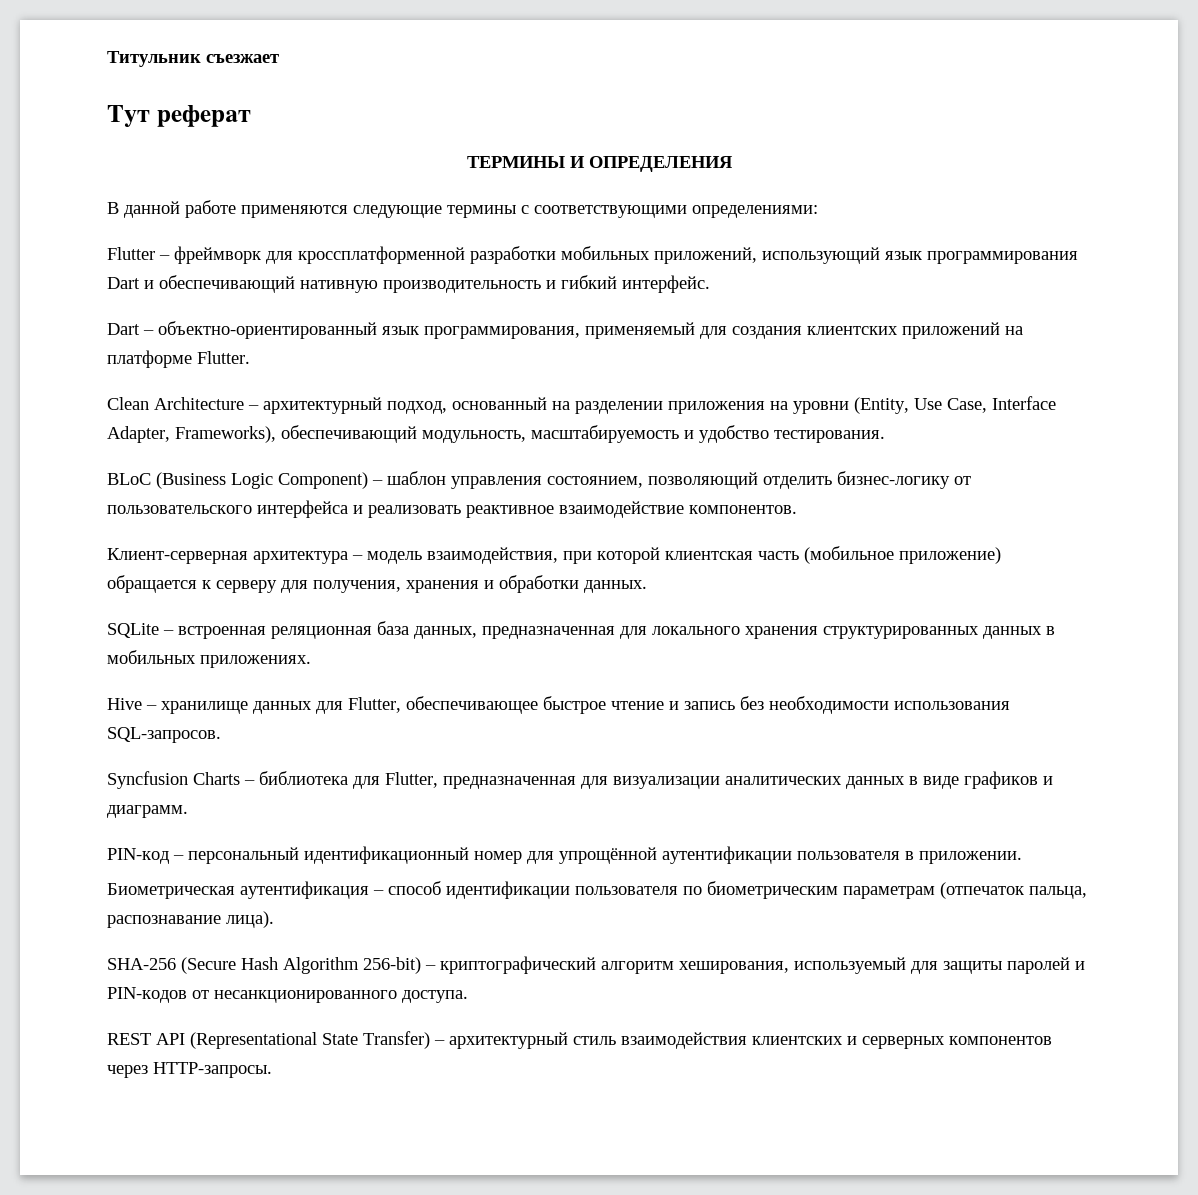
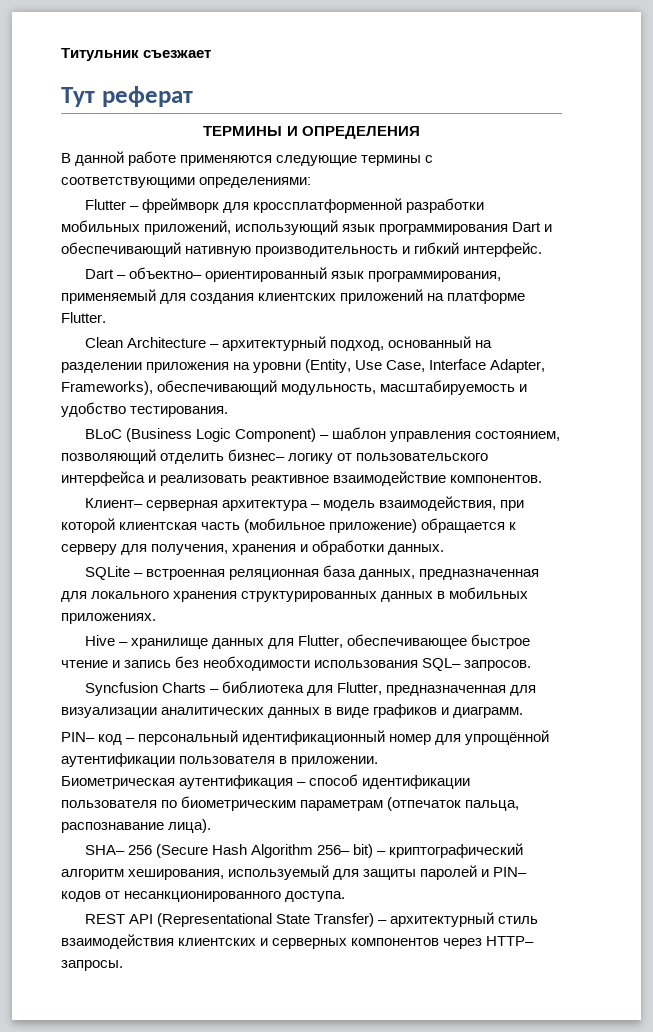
- Dart – объектно-ориентированный язык программирования, применяемый для создания клиентских приложений на платформе Flutter.
+ Dart – объектно– ориентированный язык программирования, применяемый для создания клиентских приложений на платформе Flutter.
- BLoC (Business Logic Component) – шаблон управления состоянием, позволяющий отделить бизнес-логику от пользовательского интерфейса и реализовать реактивное взаимодействие компонентов.
+ BLoC (Business Logic Component) – шаблон управления состоянием, позволяющий отделить бизнес– логику от пользовательского интерфейса и реализовать реактивное взаимодействие компонентов.
- Клиент-серверная архитектура – модель взаимодействия, при которой клиентская часть (мобильное приложение) обращается к серверу для получения, хранения и обработки данных.
+ Клиент– серверная архитектура – модель взаимодействия, при которой клиентская часть (мобильное приложение) обращается к серверу для получения, хранения и обработки данных.
- Hive – хранилище данных для Flutter, обеспечивающее быстрое чтение и запись без необходимости использования SQL-запросов.
+ Hive – хранилище данных для Flutter, обеспечивающее быстрое чтение и запись без необходимости использования SQL– запросов.
- PIN-код – персональный идентификационный номер для упрощённой аутентификации пользователя в приложении.
+ PIN– код – персональный идентификационный номер для упрощённой аутентификации пользователя в приложении.
- SHA-256 (Secure Hash Algorithm 256-bit) – криптографический алгоритм хеширования, используемый для защиты паролей и PIN-кодов от несанкционированного доступа.
+ SHA– 256 (Secure Hash Algorithm 256– bit) – криптографический алгоритм хеширования, используемый для защиты паролей и PIN– кодов от несанкционированного доступа.
- REST API (Representational State Transfer) – архитектурный стиль взаимодействия клиентских и серверных компонентов через HTTP-запросы.
+ REST API (Representational State Transfer) – архитектурный стиль взаимодействия клиентских и серверных компонентов через HTTP– запросы.

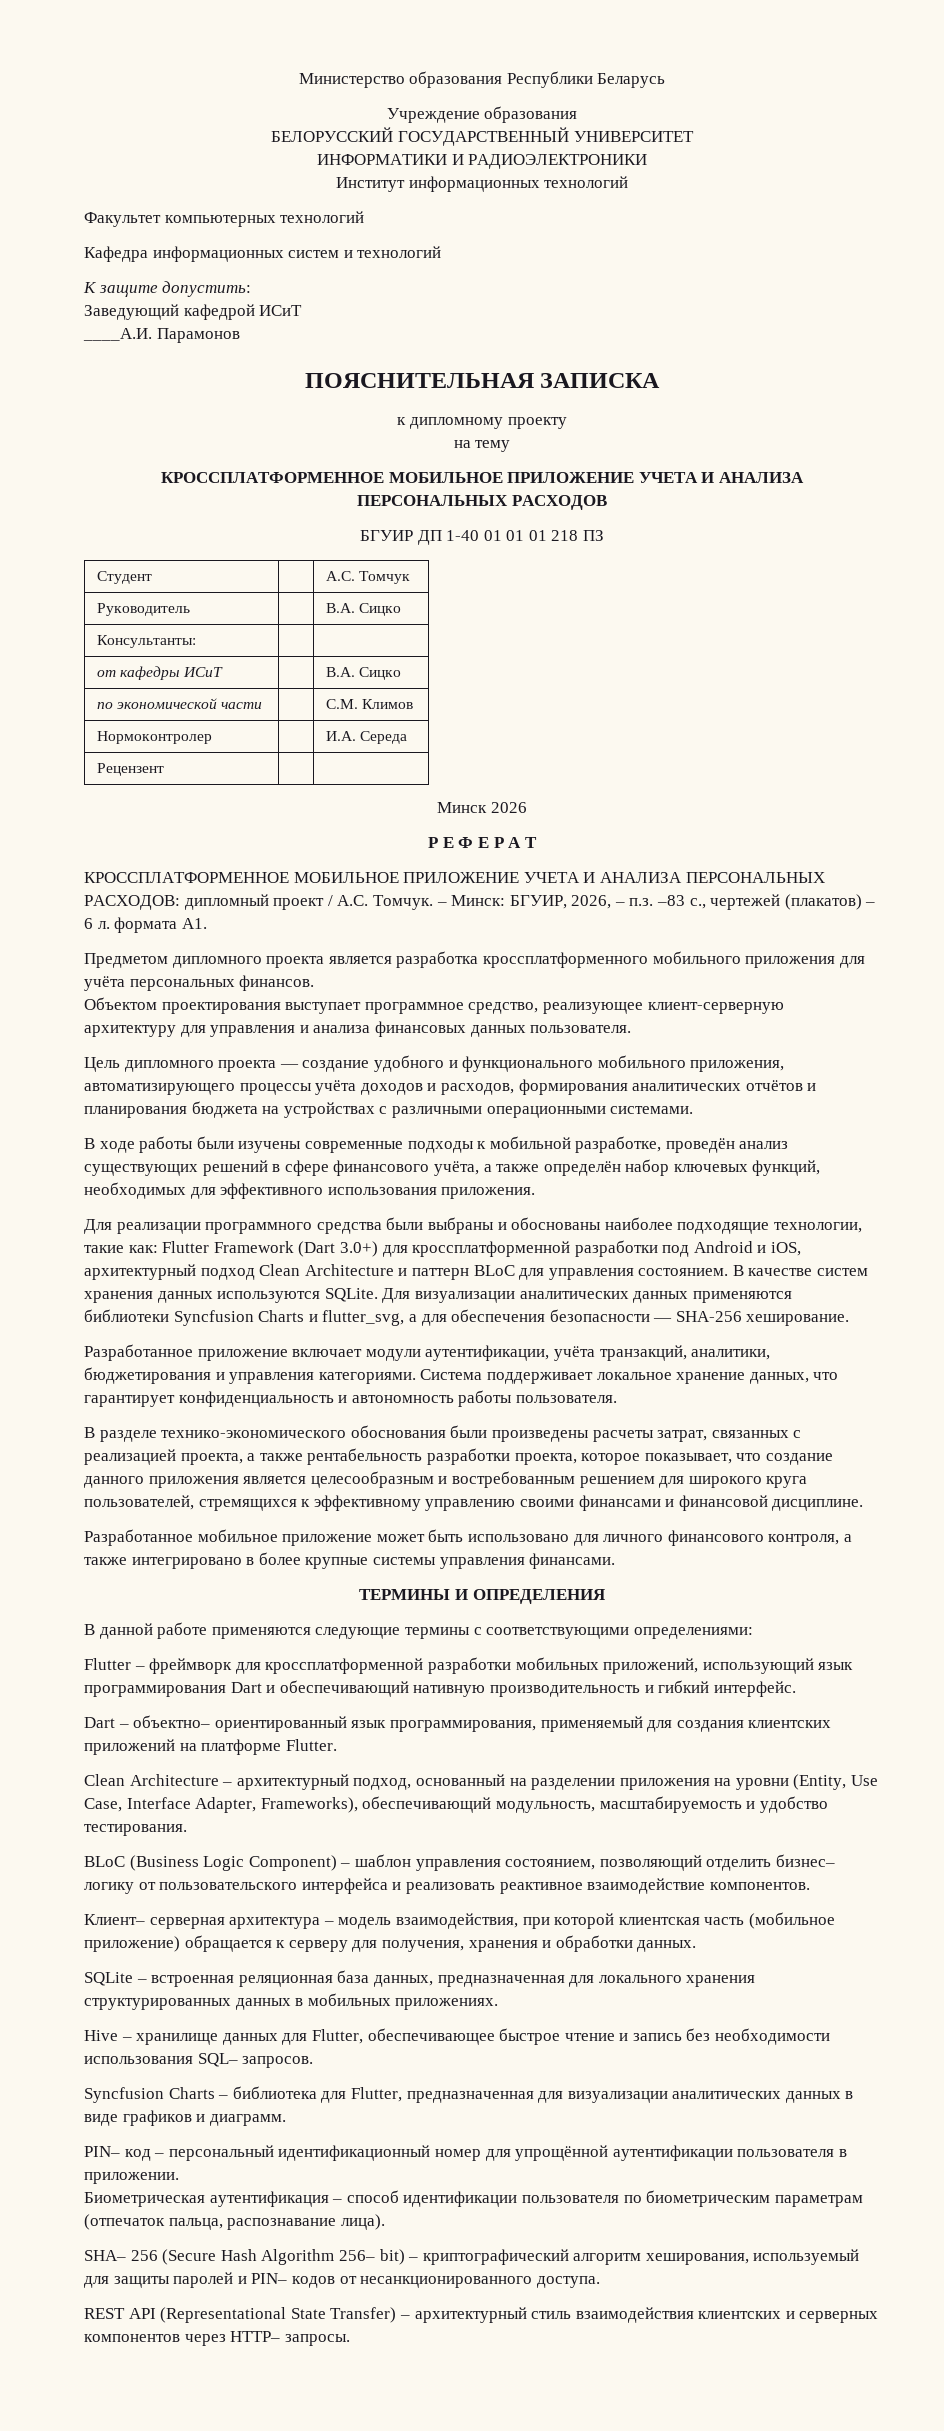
- Титульник съезжает
- Тут реферат
+ Министерство образования Республики Беларусь
+ Учреждение образования
+ БЕЛОРУССКИЙ ГОСУДАРСТВЕННЫЙ УНИВЕРСИТЕТ
+ ИНФОРМАТИКИ И РАДИОЭЛЕКТРОНИКИ
+ Институт информационных технологий
+ Факультет компьютерных технологий
+ Кафедра информационных систем и технологий
+ К защите допустить:
+ Заведующий кафедрой ИСиТ
+ ____А.И. Парамонов
+ ПОЯСНИТЕЛЬНАЯ ЗАПИСКА
+ к дипломному проекту
+ на тему
+ КРОССПЛАТФОРМЕННОЕ МОБИЛЬНОЕ ПРИЛОЖЕНИЕ УЧЕТА И АНАЛИЗА ПЕРСОНАЛЬНЫХ РАСХОДОВ
+ БГУИР ДП 1-40 01 01 01 218 ПЗ
+ Студент | | А.С. Томчук
+ Руководитель | | В.А. Сицко
+ Консультанты: | |
+ от кафедры ИСиТ | | В.А. Сицко
+ по экономической части | | С.М. Климов
+ Нормоконтролер | | И.А. Середа
+ Рецензент | |
+ Минск 2026
+ Р Е Ф Е Р А Т
+ КРОССПЛАТФОРМЕННОЕ МОБИЛЬНОЕ ПРИЛОЖЕНИЕ УЧЕТА И АНАЛИЗА ПЕРСОНАЛЬНЫХ РАСХОДОВ: дипломный проект / А.С. Томчук. – Минск: БГУИР, 2026, – п.з. –83 с., чертежей (плакатов) – 6 л. формата А1.
+ Предметом дипломного проекта является разработка кроссплатформенного мобильного приложения для учёта персональных финансов.
+ Объектом проектирования выступает программное средство, реализующее клиент-серверную архитектуру для управления и анализа финансовых данных пользователя.
+ Цель дипломного проекта — создание удобного и функционального мобильного приложения, автоматизирующего процессы учёта доходов и расходов, формирования аналитических отчётов и планирования бюджета на устройствах с различными операционными системами.
+ В ходе работы были изучены современные подходы к мобильной разработке, проведён анализ существующих решений в сфере финансового учёта, а также определён набор ключевых функций, необходимых для эффективного использования приложения.
+ Для реализации программного средства были выбраны и обоснованы наиболее подходящие технологии, такие как: Flutter Framework (Dart 3.0+) для кроссплатформенной разработки под Android и iOS, архитектурный подход Clean Architecture и паттерн BLoC для управления состоянием. В качестве систем хранения данных используются SQLite. Для визуализации аналитических данных применяются библиотеки Syncfusion Charts и flutter_svg, а для обеспечения безопасности — SHA-256 хеширование.
+ Разработанное приложение включает модули аутентификации, учёта транзакций, аналитики, бюджетирования и управления категориями. Система поддерживает локальное хранение данных, что гарантирует конфиденциальность и автономность работы пользователя.
+ В разделе технико-экономического обоснования были произведены расчеты затрат, связанных с реализацией проекта, а также рентабельность разработки проекта, которое показывает, что создание данного приложения является целесообразным и востребованным решением для широкого круга пользователей, стремящихся к эффективному управлению своими финансами и финансовой дисциплине.
+ Разработанное мобильное приложение может быть использовано для личного финансового контроля, а также интегрировано в более крупные системы управления финансами.

